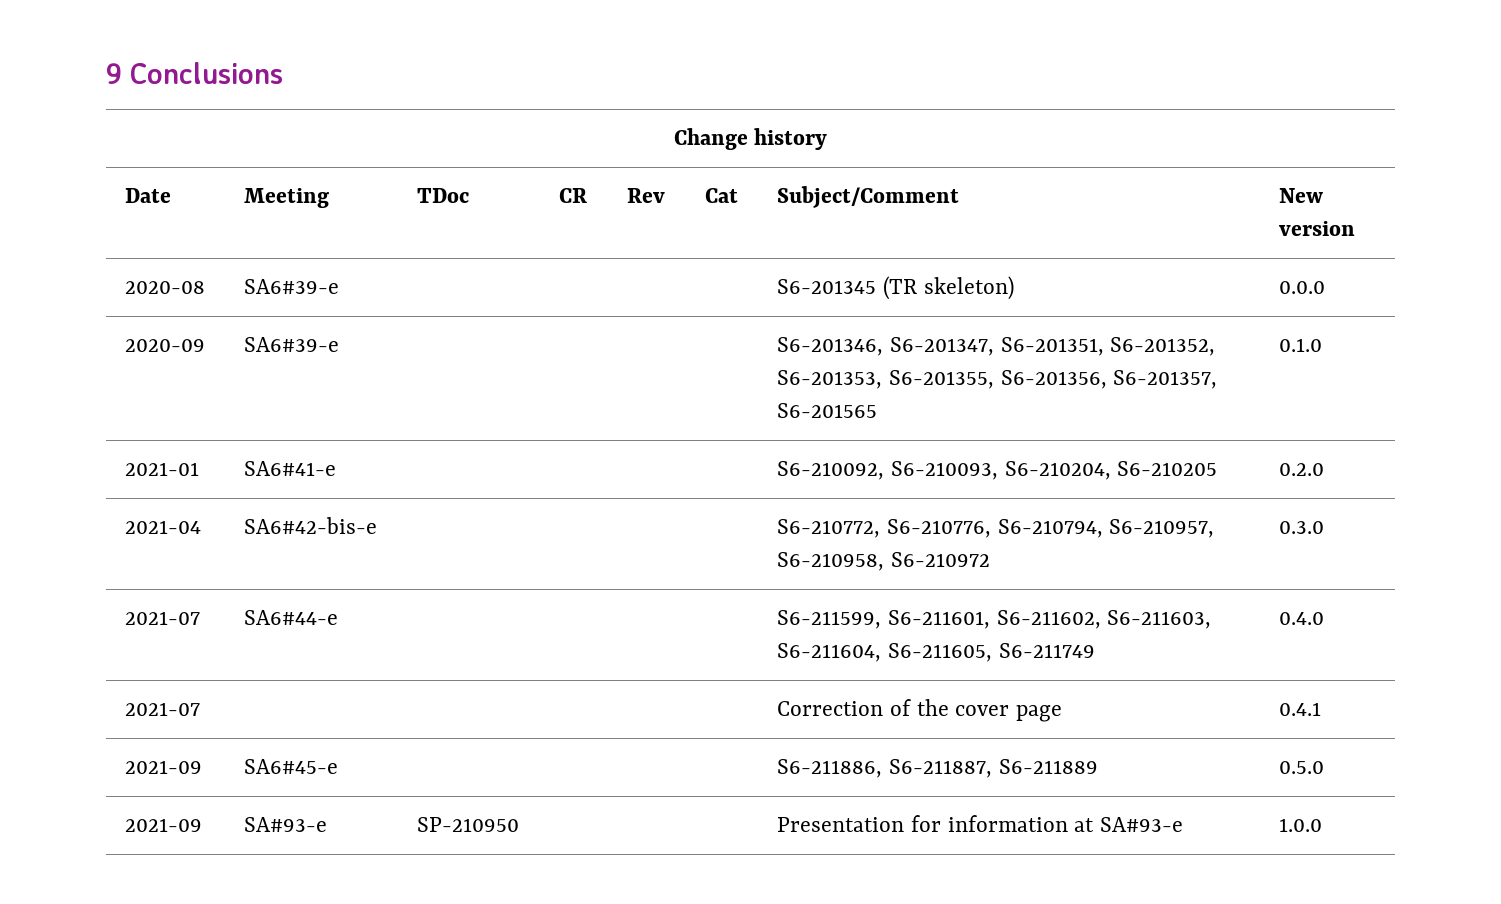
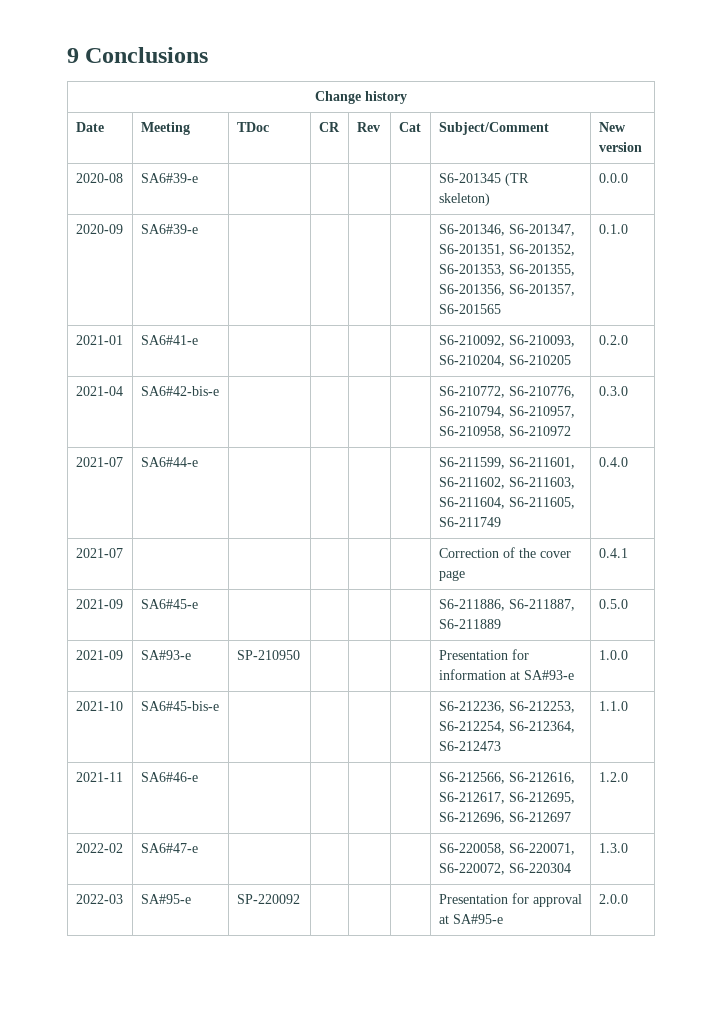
+ 2021-10 | SA6#45-bis-e | | | | | S6-212236, S6-212253, S6-212254, S6-212364, S6-212473 | 1.1.0
+ 2021-11 | SA6#46-e | | | | | S6-212566, S6-212616, S6-212617, S6-212695, S6-212696, S6-212697 | 1.2.0
+ 2022-02 | SA6#47-e | | | | | S6-220058, S6-220071, S6-220072, S6-220304 | 1.3.0
+ 2022-03 | SA#95-e | SP-220092 | | | | Presentation for approval at SA#95-e | 2.0.0

